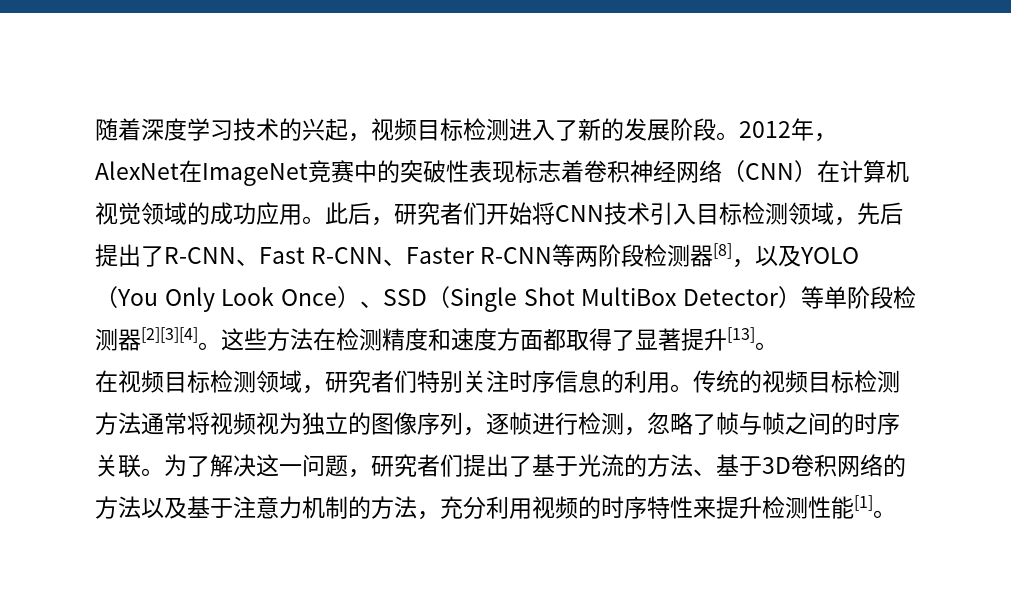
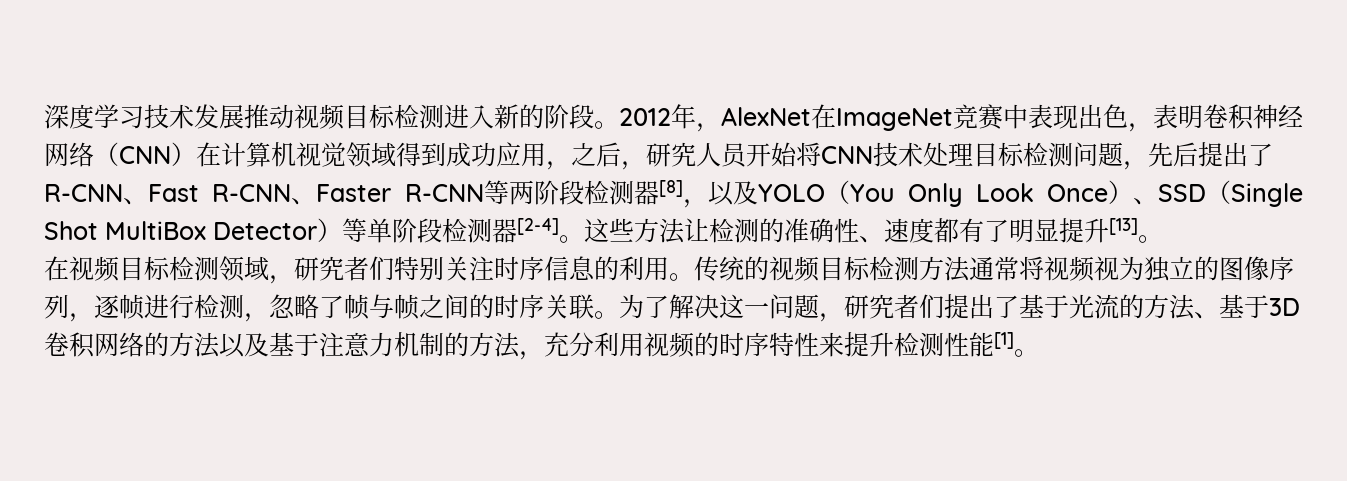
- 随着深度学习技术的兴起，视频目标检测进入了新的发展阶段。
+ 深度学习技术发展推动视频目标检测进入新的阶段。
- 2012年，AlexNet在ImageNet竞赛中的突破性表现标志着卷积神经网络（CNN）在计算机视觉领域的成功应用。此后，研究者们开始将CNN技术引入目标检测领域，先后提出了R-CNN、Fast R-CNN、Faster R-CNN等两阶段检测器[8]，以及YOLO（You Only Look Once）、SSD（Single Shot MultiBox Detector）等单阶段检测器[2][3][4]。
+ 2012年，AlexNet在ImageNet竞赛中表现出色，表明卷积神经网络（CNN）在计算机视觉领域得到成功应用，之后，研究人员开始将CNN技术处理目标检测问题，先后提出了R-CNN、Fast R-CNN、Faster R-CNN等两阶段检测器[8]，以及YOLO（You Only Look Once）、SSD（Single Shot MultiBox Detector）等单阶段检测器[2-4]。
- 这些方法在检测精度和速度方面都取得了显著提升[13]。
+ 这些方法让检测的准确性、速度都有了明显提升[13]。

